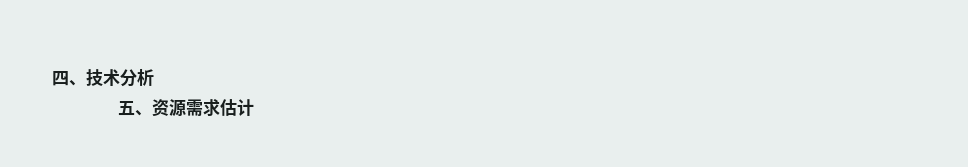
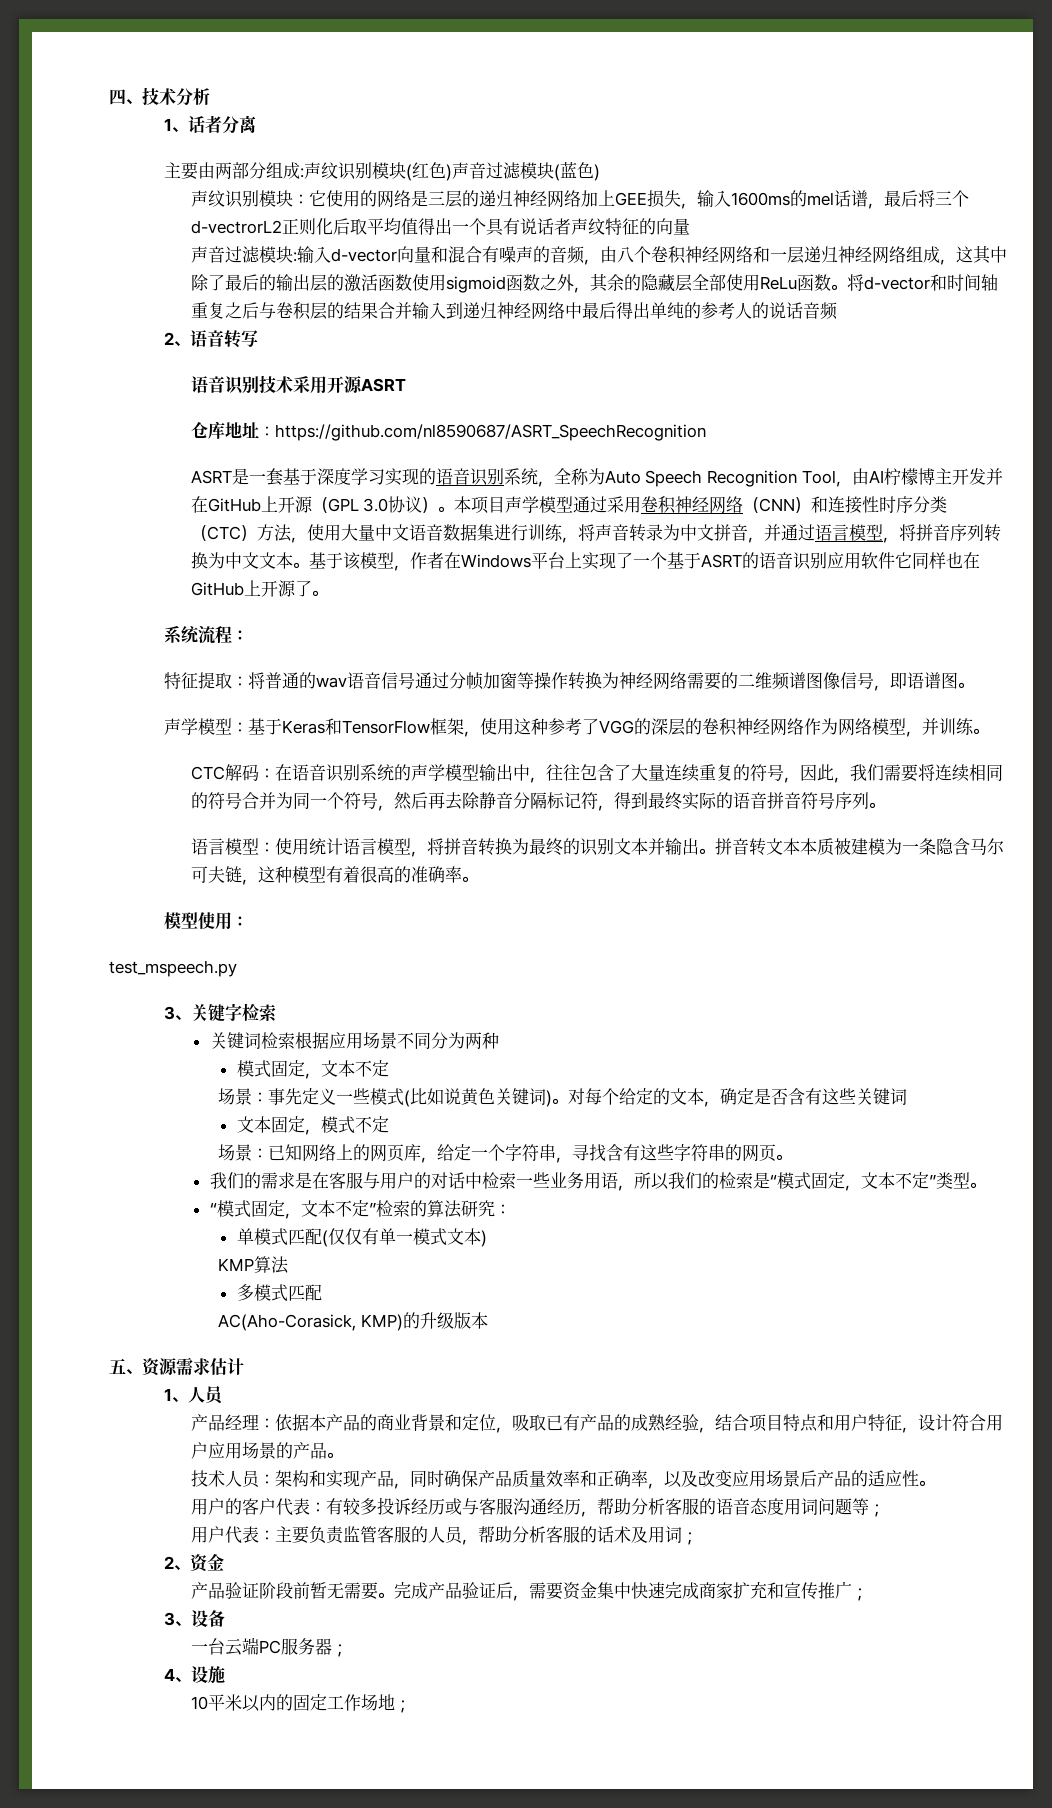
+ 1、话者分离
+ 主要由两部分组成:声纹识别模块(红色)声音过滤模块(蓝色)
+ 声纹识别模块：它使用的网络是三层的递归神经网络加上GEE损失，输入1600ms的mel话谱，最后将三个d-vectrorL2正则化后取平均值得出一个具有说话者声纹特征的向量
+ 声音过滤模块:输入d-vector向量和混合有噪声的音频，由八个卷积神经网络和一层递归神经网络组成，这其中除了最后的输出层的激活函数使用sigmoid函数之外，其余的隐藏层全部使用ReLu函数。将d-vector和时间轴重复之后与卷积层的结果合并输入到递归神经网络中最后得出单纯的参考人的说话音频
+ 2、语音转写
+ 语音识别技术采用开源ASRT
+ 仓库地址：https://github.com/nl8590687/ASRT_SpeechRecognition
+ ASRT是一套基于深度学习实现的语音识别系统，全称为Auto Speech Recognition Tool，由AI柠檬博主开发并在GitHub上开源（GPL 3.0协议）。本项目声学模型通过采用卷积神经网络（CNN）和连接性时序分类（CTC）方法，使用大量中文语音数据集进行训练，将声音转录为中文拼音，并通过语言模型，将拼音序列转换为中文文本。基于该模型，作者在Windows平台上实现了一个基于ASRT的语音识别应用软件它同样也在GitHub上开源了。
+ 系统流程：
+ 特征提取：将普通的wav语音信号通过分帧加窗等操作转换为神经网络需要的二维频谱图像信号，即语谱图。
+ 声学模型：基于Keras和TensorFlow框架，使用这种参考了VGG的深层的卷积神经网络作为网络模型，并训练。
+ CTC解码：在语音识别系统的声学模型输出中，往往包含了大量连续重复的符号，因此，我们需要将连续相同的符号合并为同一个符号，然后再去除静音分隔标记符，得到最终实际的语音拼音符号序列。
+ 语言模型：使用统计语言模型，将拼音转换为最终的识别文本并输出。拼音转文本本质被建模为一条隐含马尔可夫链，这种模型有着很高的准确率。
+ 模型使用：
+ test_mspeech.py
+ 3、关键字检索
+ 关键词检索根据应用场景不同分为两种
+ 模式固定，文本不定
+ 场景：事先定义一些模式(比如说黄色关键词)。对每个给定的文本，确定是否含有这些关键词
+ 文本固定，模式不定
+ 场景：已知网络上的网页库，给定一个字符串，寻找含有这些字符串的网页。
+ 我们的需求是在客服与用户的对话中检索一些业务用语，所以我们的检索是“模式固定，文本不定”类型。
+ “模式固定，文本不定”检索的算法研究：
+ 单模式匹配(仅仅有单一模式文本)
+ KMP算法
+ 多模式匹配
+ AC(Aho-Corasick, KMP)的升级版本
  五、资源需求估计
+ 1、人员
+ 产品经理：依据本产品的商业背景和定位，吸取已有产品的成熟经验，结合项目特点和用户特征，设计符合用户应用场景的产品。
+ 技术人员：架构和实现产品，同时确保产品质量效率和正确率，以及改变应用场景后产品的适应性。
+ 用户的客户代表：有较多投诉经历或与客服沟通经历，帮助分析客服的语音态度用词问题等；
+ 用户代表：主要负责监管客服的人员，帮助分析客服的话术及用词；
+ 2、资金
+ 产品验证阶段前暂无需要。完成产品验证后，需要资金集中快速完成商家扩充和宣传推广；
+ 3、设备
+ 一台云端PC服务器；
+ 4、设施
+ 10平米以内的固定工作场地；

